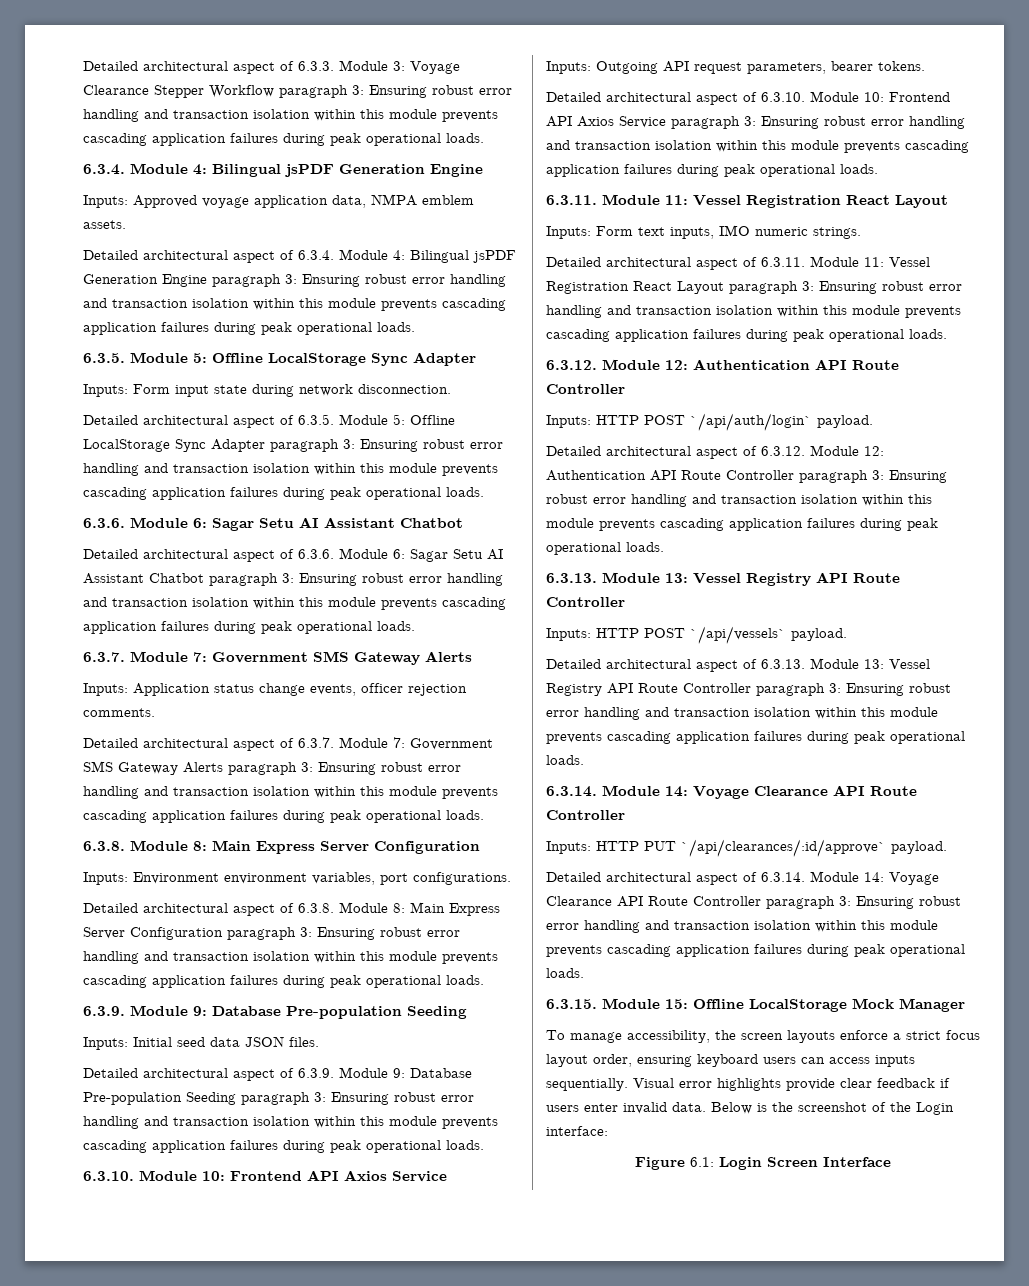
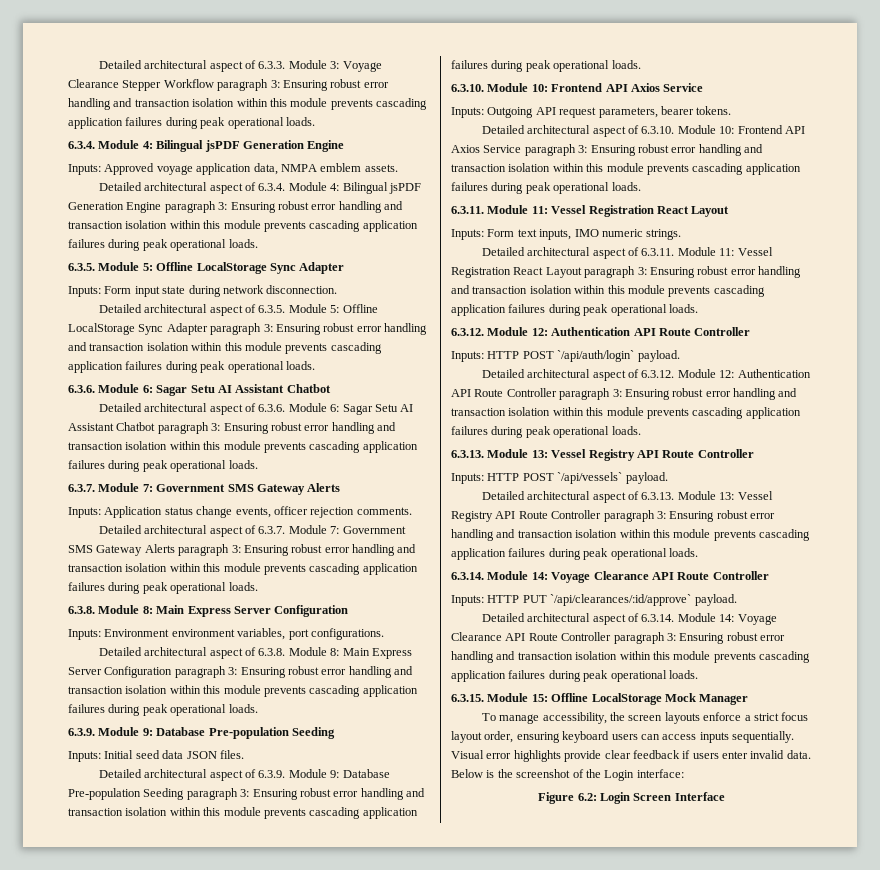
- Figure 6.1: Login Screen Interface
+ Figure 6.2: Login Screen Interface

